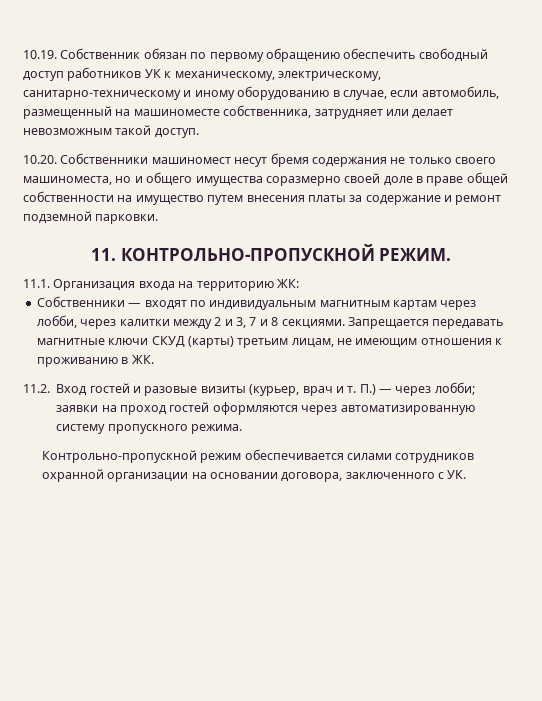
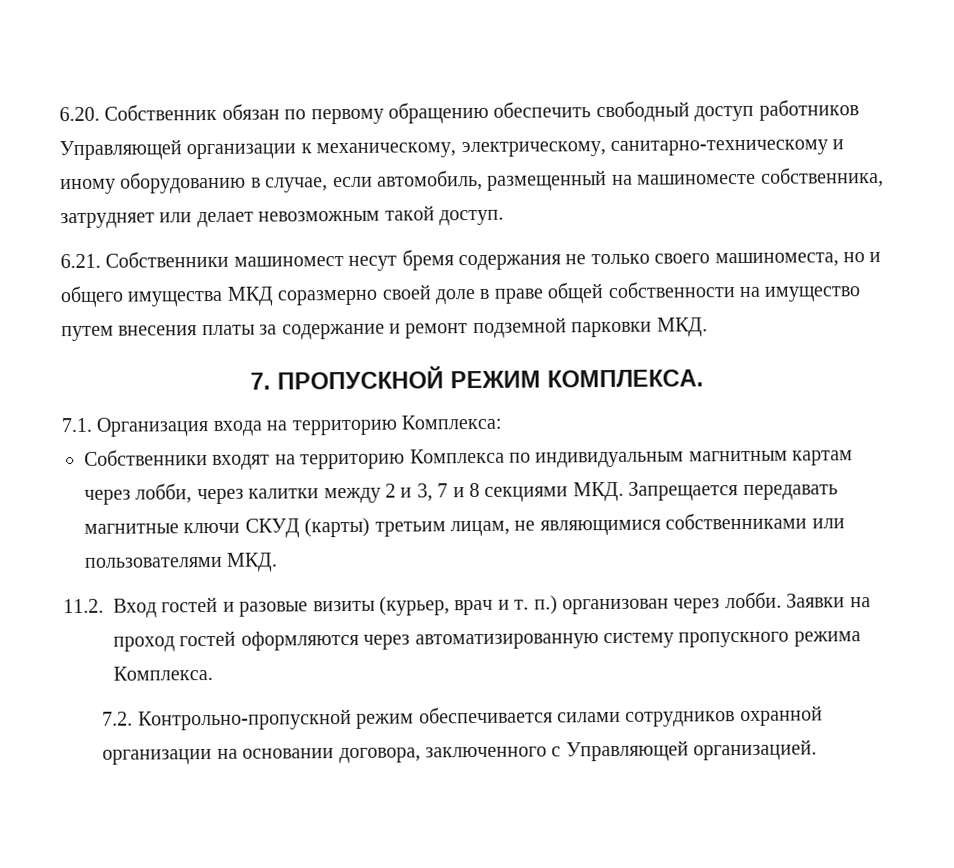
- 10.19. Собственник обязан по первому обращению обеспечить свободный доступ работников УК к механическому, электрическому, санитарно-техническому и иному оборудованию в случае, если автомобиль, размещенный на машиноместе собственника, затрудняет или делает невозможным такой доступ.
+ 6.20. Собственник обязан по первому обращению обеспечить свободный доступ работников Управляющей организации к механическому, электрическому, санитарно-техническому и иному оборудованию в случае, если автомобиль, размещенный на машиноместе собственника, затрудняет или делает невозможным такой доступ.
- 10.20. Собственники машиномест несут бремя содержания не только своего машиноместа, но и общего имущества соразмерно своей доле в праве общей собственности на имущество путем внесения платы за содержание и ремонт подземной парковки.
- 11. КОНТРОЛЬНО-ПРОПУСКНОЙ РЕЖИМ.
- 11.1. Организация входа на территорию ЖК:
- Собственники — входят по индивидуальным магнитным картам через лобби, через калитки между 2 и 3, 7 и 8 секциями. Запрещается передавать магнитные ключи СКУД (карты) третьим лицам, не имеющим отношения к проживанию в ЖК.
+ 6.21. Собственники машиномест несут бремя содержания не только своего машиноместа, но и общего имущества МКД соразмерно своей доле в праве общей собственности на имущество путем внесения платы за содержание и ремонт подземной парковки МКД.
+ 7. ПРОПУСКНОЙ РЕЖИМ КОМПЛЕКСА.
+ 7.1. Организация входа на территорию Комплекса:
+ Собственники входят на территорию Комплекса по индивидуальным магнитным картам через лобби, через калитки между 2 и 3, 7 и 8 секциями МКД. Запрещается передавать магнитные ключи СКУД (карты) третьим лицам, не являющимися собственниками или пользователями МКД.
- 11.2. Вход гостей и разовые визиты (курьер, врач и т. П.) — через лобби; заявки на проход гостей оформляются через автоматизированную систему пропускного режима.
- Контрольно-пропускной режим обеспечивается силами сотрудников охранной организации на основании договора, заключенного с УК.
+ 11.2. Вход гостей и разовые визиты (курьер, врач и т. п.) организован через лобби. Заявки на проход гостей оформляются через автоматизированную систему пропускного режима Комплекса.
+ 7.2. Контрольно-пропускной режим обеспечивается силами сотрудников охранной организации на основании договора, заключенного с Управляющей организацией.

